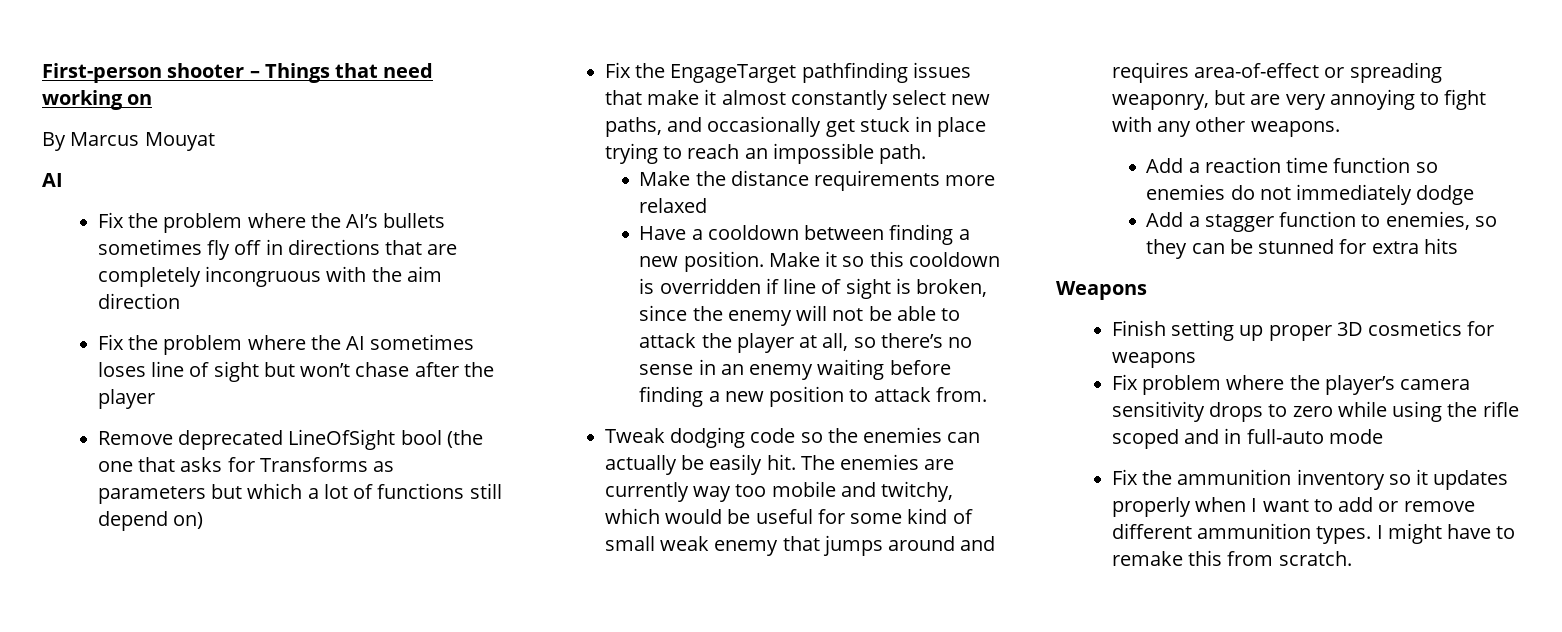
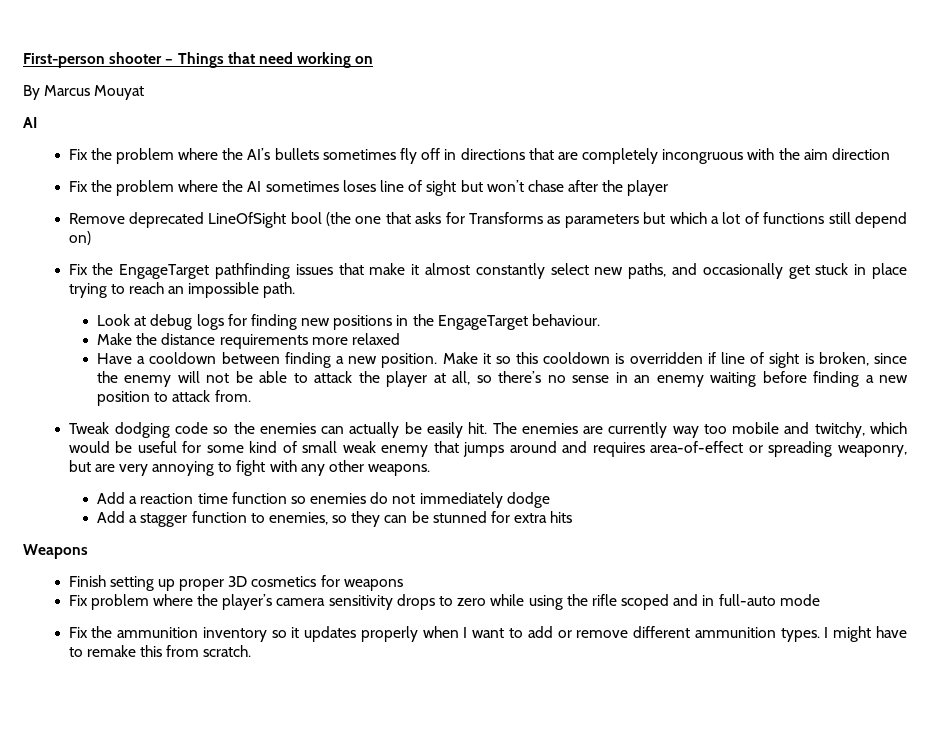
+ Look at debug logs for finding new positions in the EngageTarget behaviour.

